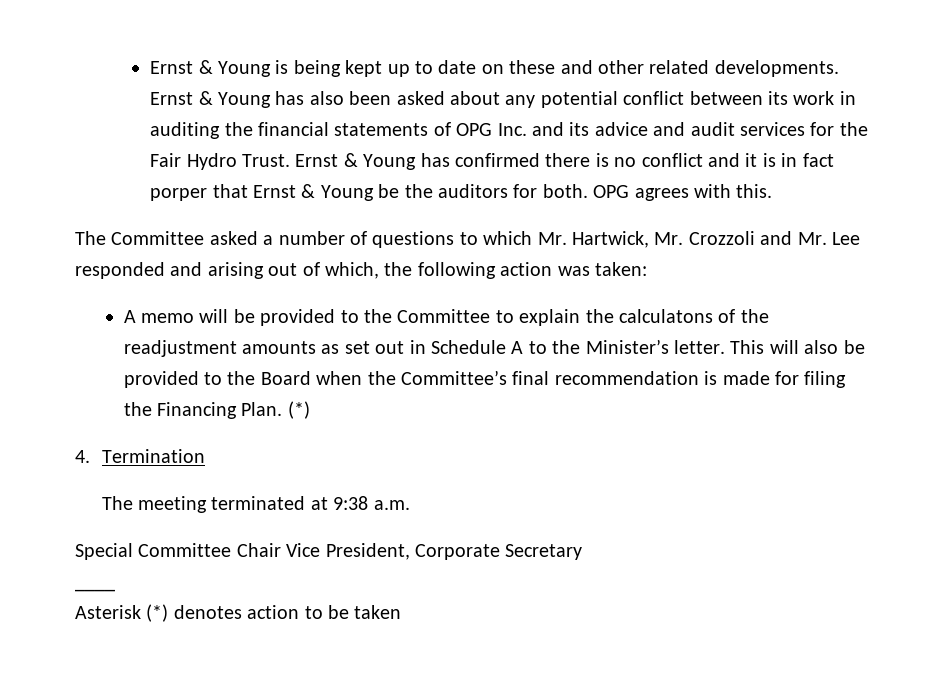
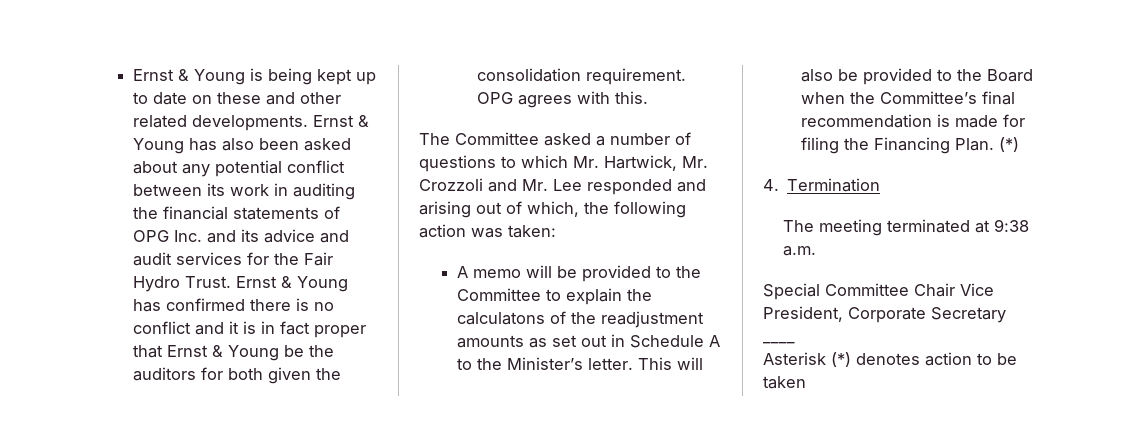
- Ernst & Young has confirmed there is no conflict and it is in fact porper that Ernst & Young be the auditors for both.
+ Ernst & Young has confirmed there is no conflict and it is in fact proper that Ernst & Young be the auditors for both given the consolidation requirement.

